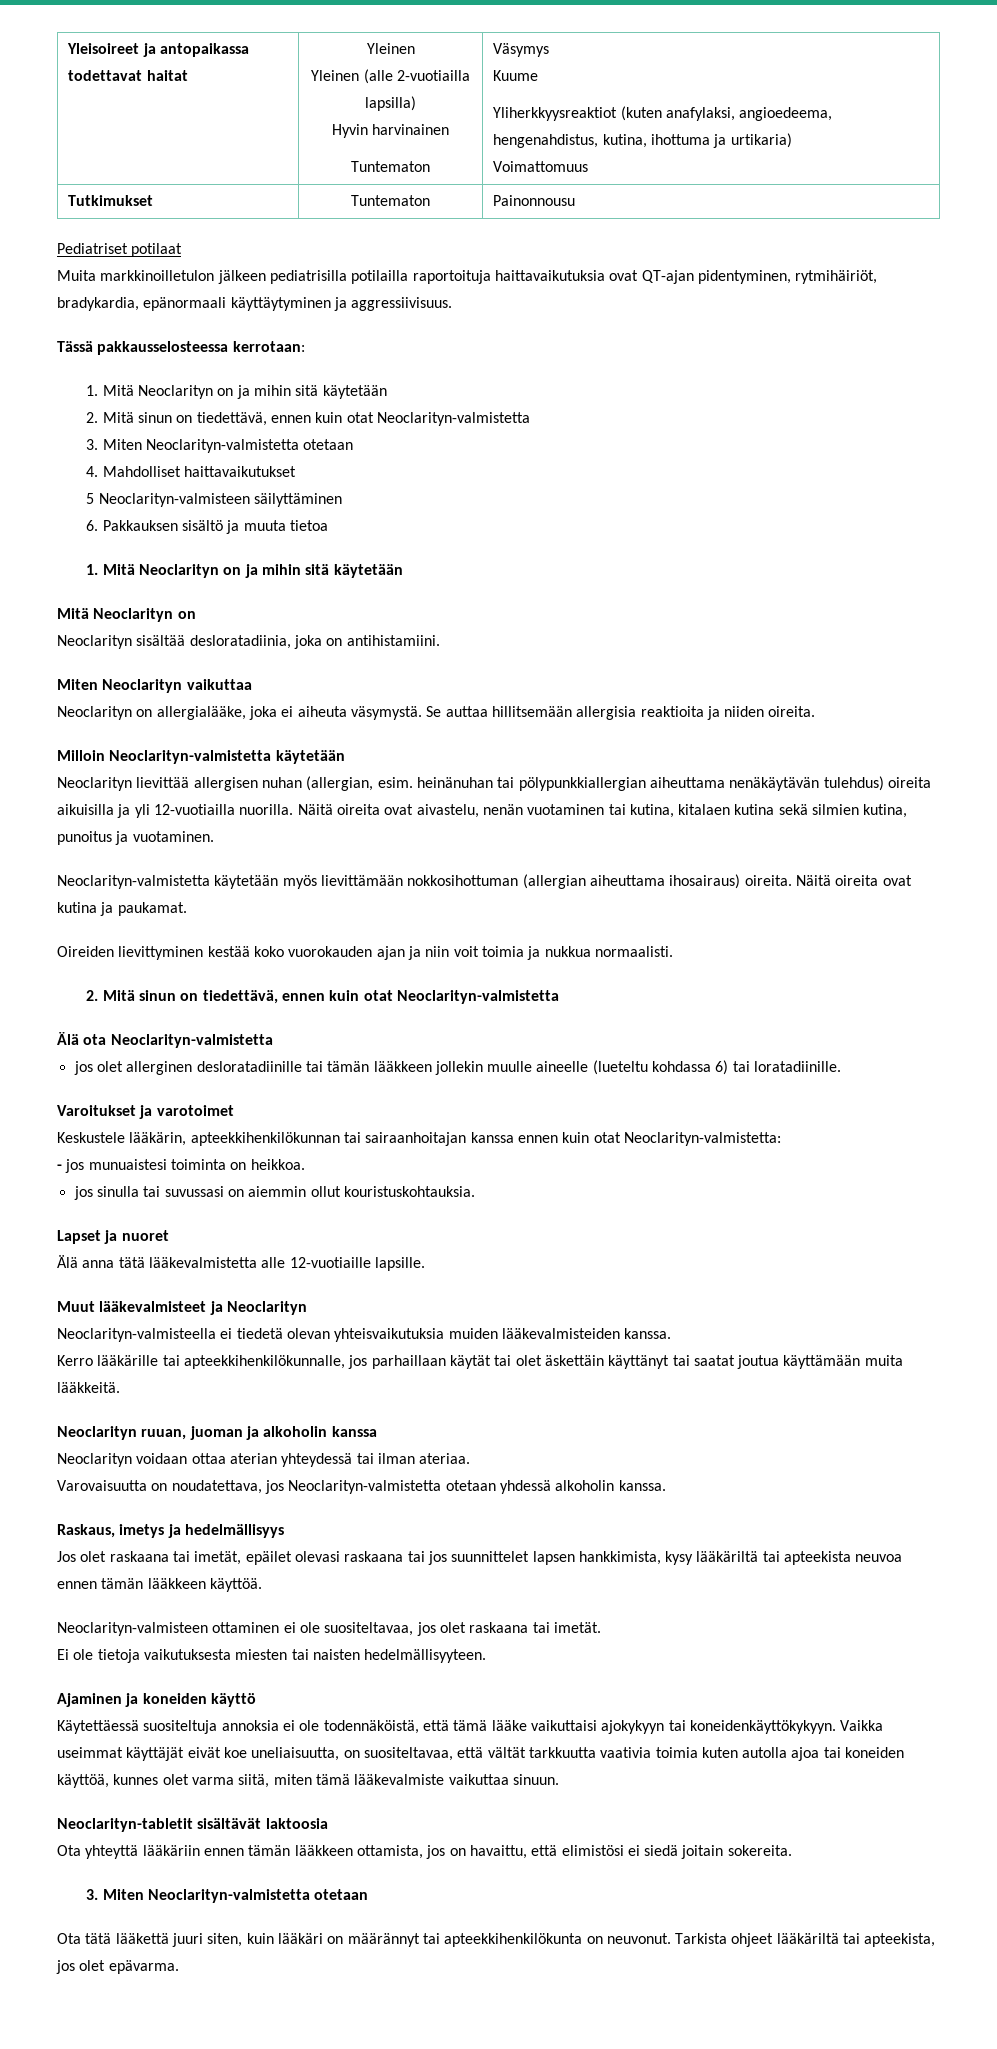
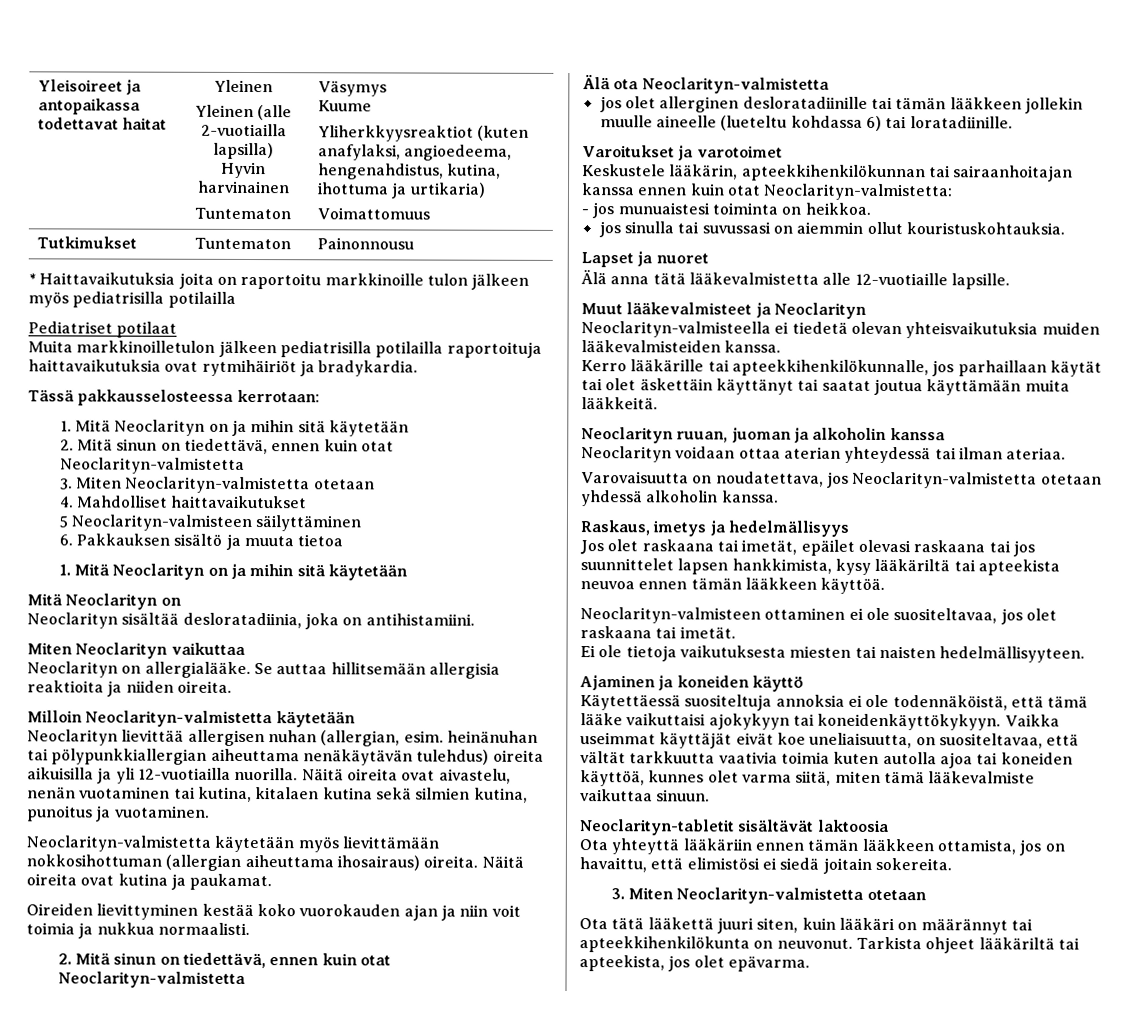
+ * Haittavaikutuksia joita on raportoitu markkinoille tulon jälkeen myös pediatrisilla potilailla
- Muita markkinoilletulon jälkeen pediatrisilla potilailla raportoituja haittavaikutuksia ovat QT-ajan pidentyminen, rytmihäiriöt, bradykardia, epänormaali käyttäytyminen ja aggressiivisuus.
+ Muita markkinoilletulon jälkeen pediatrisilla potilailla raportoituja haittavaikutuksia ovat rytmihäiriöt ja bradykardia.
- Neoclarityn on allergialääke, joka ei aiheuta väsymystä.
+ Neoclarityn on allergialääke.

